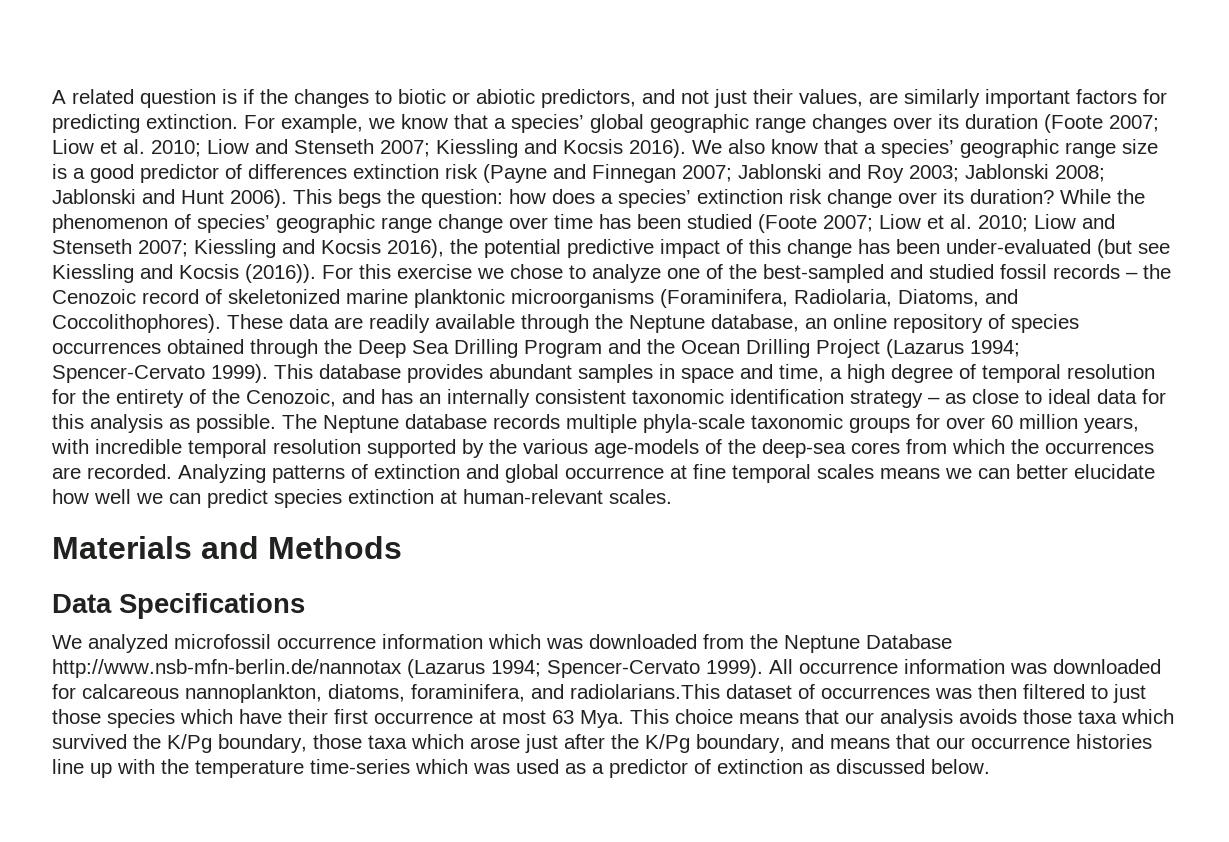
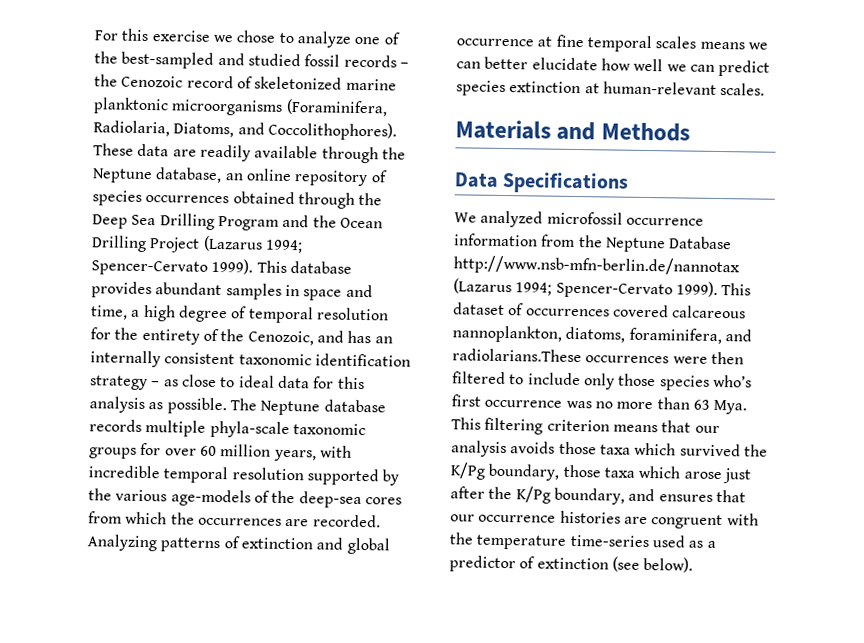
- A related question is if the changes to biotic or abiotic predictors, and not just their values, are similarly important factors for predicting extinction. For example, we know that a species’ global geographic range changes over its duration (Foote 2007; Liow et al. 2010; Liow and Stenseth 2007; Kiessling and Kocsis 2016). We also know that a species’ geographic range size is a good predictor of differences extinction risk (Payne and Finnegan 2007; Jablonski and Roy 2003; Jablonski 2008; Jablonski and Hunt 2006). This begs the question: how does a species’ extinction risk change over its duration? While the phenomenon of species’ geographic range change over time has been studied (Foote 2007; Liow et al. 2010; Liow and Stenseth 2007; Kiessling and Kocsis 2016), the potential predictive impact of this change has been under-evaluated (but see Kiessling and Kocsis (2016)).
- We analyzed microfossil occurrence information which was downloaded from the Neptune Database http://www.nsb-mfn-berlin.de/nannotax (Lazarus 1994; Spencer-Cervato 1999).
+ We analyzed microfossil occurrence information from the Neptune Database http://www.nsb-mfn-berlin.de/nannotax (Lazarus 1994; Spencer-Cervato 1999).
- All occurrence information was downloaded for calcareous nannoplankton, diatoms, foraminifera, and radiolarians.This dataset of occurrences was then filtered to just those species which have their first occurrence at most 63 Mya. This choice means that our analysis avoids those taxa which survived the K/Pg boundary, those taxa which arose just after the K/Pg boundary, and means that our occurrence histories line up with the temperature time-series which was used as a predictor of extinction as discussed below.
+ This dataset of occurrences covered calcareous nannoplankton, diatoms, foraminifera, and radiolarians.These occurrences were then filtered to include only those species who’s first occurrence was no more than 63 Mya. This filtering criterion means that our analysis avoids those taxa which survived the K/Pg boundary, those taxa which arose just after the K/Pg boundary, and ensures that our occurrence histories are congruent with the temperature time-series used as a predictor of extinction (see below).

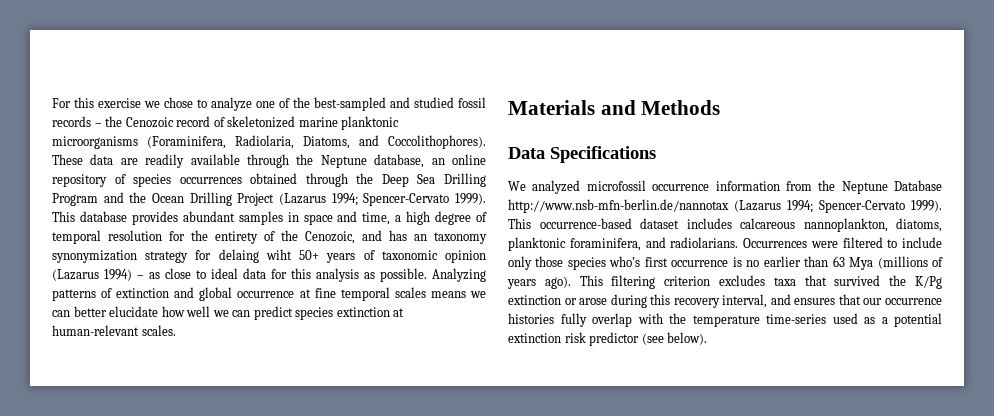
- This database provides abundant samples in space and time, a high degree of temporal resolution for the entirety of the Cenozoic, and has an internally consistent taxonomic identification strategy – as close to ideal data for this analysis as possible.
+ This database provides abundant samples in space and time, a high degree of temporal resolution for the entirety of the Cenozoic, and has an taxonomy synonymization strategy for delaing wiht 50+ years of taxonomic opinion (Lazarus 1994) – as close to ideal data for this analysis as possible.
- The Neptune database records multiple phyla-scale taxonomic groups for over 60 million years, with incredible temporal resolution supported by the various age-models of the deep-sea cores from which the occurrences are recorded.
- This dataset of occurrences covered calcareous nannoplankton, diatoms, foraminifera, and radiolarians.These occurrences were then filtered to include only those species who’s first occurrence was no more than 63 Mya. This filtering criterion means that our analysis avoids those taxa which survived the K/Pg boundary, those taxa which arose just after the K/Pg boundary, and ensures that our occurrence histories are congruent with the temperature time-series used as a predictor of extinction (see below).
+ This occurrence-based dataset includes calcareous nannoplankton, diatoms, planktonic foraminifera, and radiolarians. Occurrences were filtered to include only those species who’s first occurrence is no earlier than 63 Mya (millions of years ago). This filtering criterion excludes taxa that survived the K/Pg extinction or arose during this recovery interval, and ensures that our occurrence histories fully overlap with the temperature time-series used as a potential extinction risk predictor (see below).

